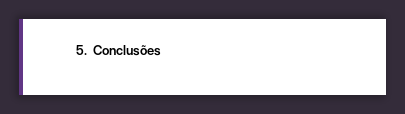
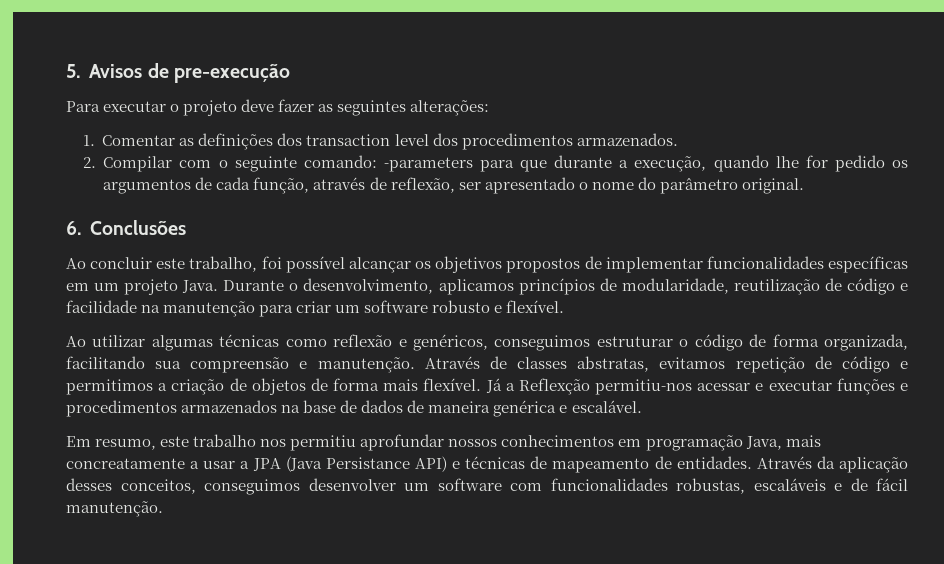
- 5. Conclusões
+ 5. Avisos de pre-execução
+ Para executar o projeto deve fazer as seguintes alterações:
+ 1. Comentar as definições dos transaction level dos procedimentos armazenados.
+ 2. Compilar com o seguinte comando: -parameters para que durante a execução, quando lhe for pedido os argumentos de cada função, através de reflexão, ser apresentado o nome do parâmetro original.
+ 6. Conclusões
+ Ao concluir este trabalho, foi possível alcançar os objetivos propostos de implementar funcionalidades específicas em um projeto Java. Durante o desenvolvimento, aplicamos princípios de modularidade, reutilização de código e facilidade na manutenção para criar um software robusto e flexível.
+ Ao utilizar algumas técnicas como reflexão e genéricos, conseguimos estruturar o código de forma organizada, facilitando sua compreensão e manutenção. Através de classes abstratas, evitamos repetição de código e permitimos a criação de objetos de forma mais flexível. Já a Reflexção permitiu-nos acessar e executar funções e procedimentos armazenados na base de dados de maneira genérica e escalável.
+ Em resumo, este trabalho nos permitiu aprofundar nossos conhecimentos em programação Java, mais concreatamente a usar a JPA (Java Persistance API) e técnicas de mapeamento de entidades. Através da aplicação desses conceitos, conseguimos desenvolver um software com funcionalidades robustas, escaláveis e de fácil manutenção.

